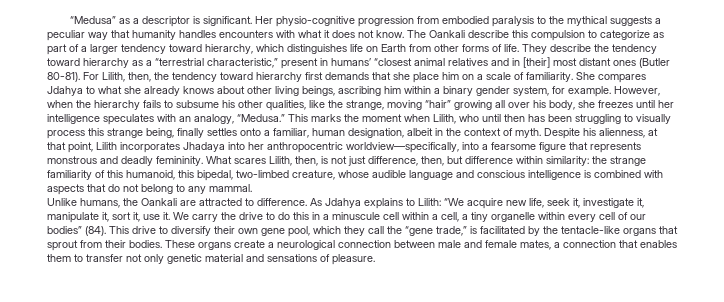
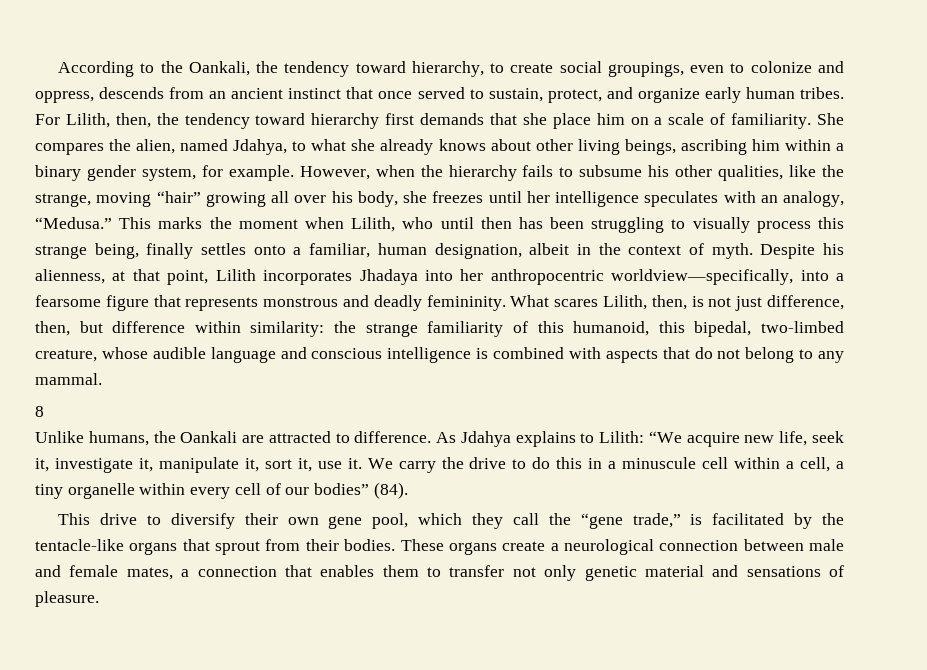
- “Medusa” as a descriptor is significant. Her physio-cognitive progression from embodied paralysis to the mythical suggests a peculiar way that humanity handles encounters with what it does not know. The Oankali describe this compulsion to categorize as part of a larger tendency toward hierarchy, which distinguishes life on Earth from other forms of life. They describe the tendency toward hierarchy as a “terrestrial characteristic,” present in humans’ “closest animal relatives and in [their] most distant ones (Butler 80-81).
+ According to the Oankali, the tendency toward hierarchy, to create social groupings, even to colonize and oppress, descends from an ancient instinct that once served to sustain, protect, and organize early human tribes.
- She compares Jdahya to what she already knows about other living beings, ascribing him within a binary gender system, for example.
+ She compares the alien, named Jdahya, to what she already knows about other living beings, ascribing him within a binary gender system, for example.
+ 8
- We carry the drive to do this in a minuscule cell within a cell, a tiny organelle within every cell of our bodies” (84). This drive to diversify their own gene pool, which they call the “gene trade,” is facilitated by the tentacle-like organs that sprout from their bodies.
+ We carry the drive to do this in a minuscule cell within a cell, a tiny organelle within every cell of our bodies” (84).
+ This drive to diversify their own gene pool, which they call the “gene trade,” is facilitated by the tentacle-like organs that sprout from their bodies.

